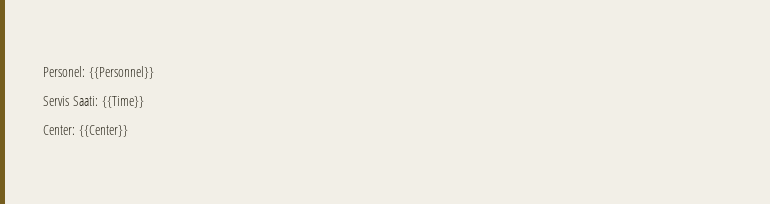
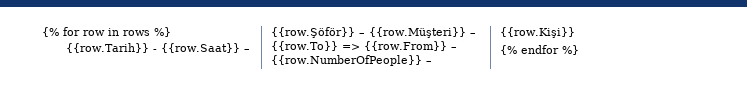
- Personel: {{Personnel}}
- Servis Saati: {{Time}}
- Center: {{Center}}
+ {% for row in rows %}
+ {{row.Tarih}} - {{row.Saat}} – {{row.Şöför}} – {{row.Müşteri}} – {{row.To}} => {{row.From}} – {{row.NumberOfPeople}} – {{row.Kişi}}
+ {% endfor %}

